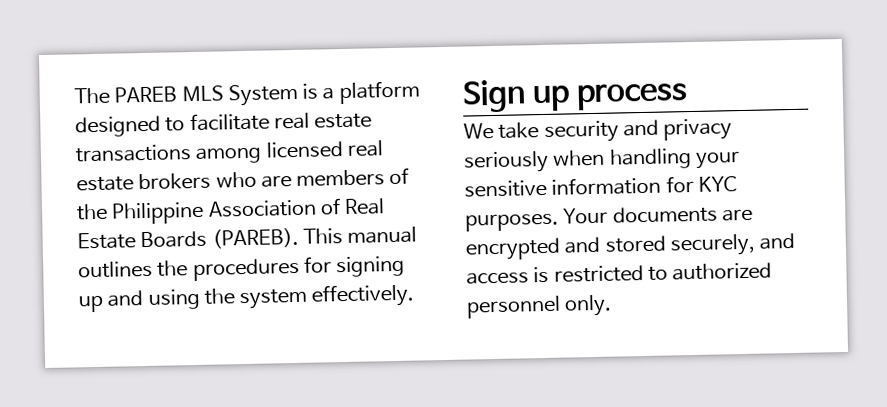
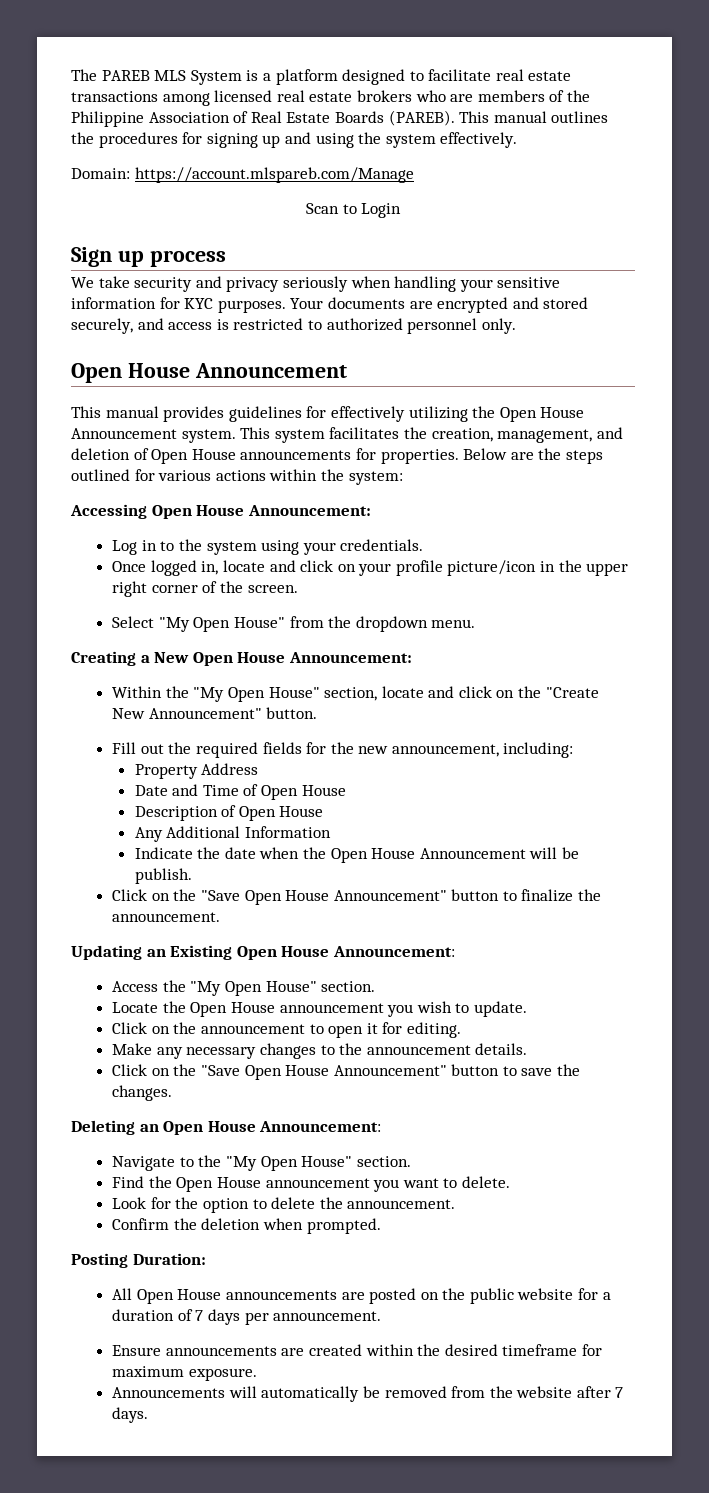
+ Domain: https://account.mlspareb.com/Manage
+ Scan to Login
  Your documents are encrypted and stored securely, and access is restricted to authorized personnel only.
+ Open House Announcement
+ This manual provides guidelines for effectively utilizing the Open House Announcement system. This system facilitates the creation, management, and deletion of Open House announcements for properties. Below are the steps outlined for various actions within the system:
+ Accessing Open House Announcement:
+ Log in to the system using your credentials.
+ Once logged in, locate and click on your profile picture/icon in the upper right corner of the screen.
+ Select "My Open House" from the dropdown menu.
+ Creating a New Open House Announcement:
+ Within the "My Open House" section, locate and click on the "Create New Announcement" button.
+ Fill out the required fields for the new announcement, including:
+ Property Address
+ Date and Time of Open House
+ Description of Open House
+ Any Additional Information
+ Indicate the date when the Open House Announcement will be publish.
+ Click on the "Save Open House Announcement" button to finalize the announcement.
+ Updating an Existing Open House Announcement:
+ Access the "My Open House" section.
+ Locate the Open House announcement you wish to update.
+ Click on the announcement to open it for editing.
+ Make any necessary changes to the announcement details.
+ Click on the "Save Open House Announcement" button to save the changes.
+ Deleting an Open House Announcement:
+ Navigate to the "My Open House" section.
+ Find the Open House announcement you want to delete.
+ Look for the option to delete the announcement.
+ Confirm the deletion when prompted.
+ Posting Duration:
+ All Open House announcements are posted on the public website for a duration of 7 days per announcement.
+ Ensure announcements are created within the desired timeframe for maximum exposure.
+ Announcements will automatically be removed from the website after 7 days.

